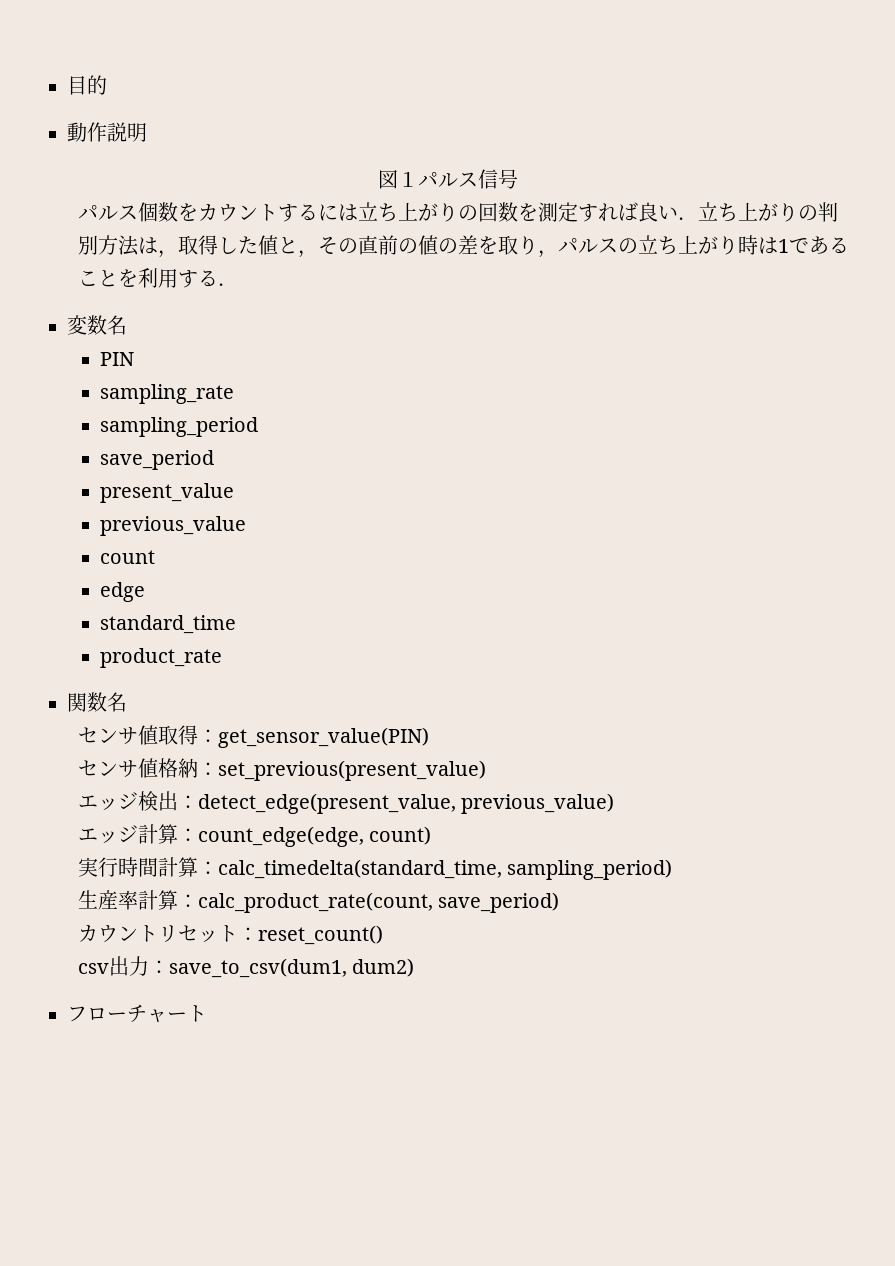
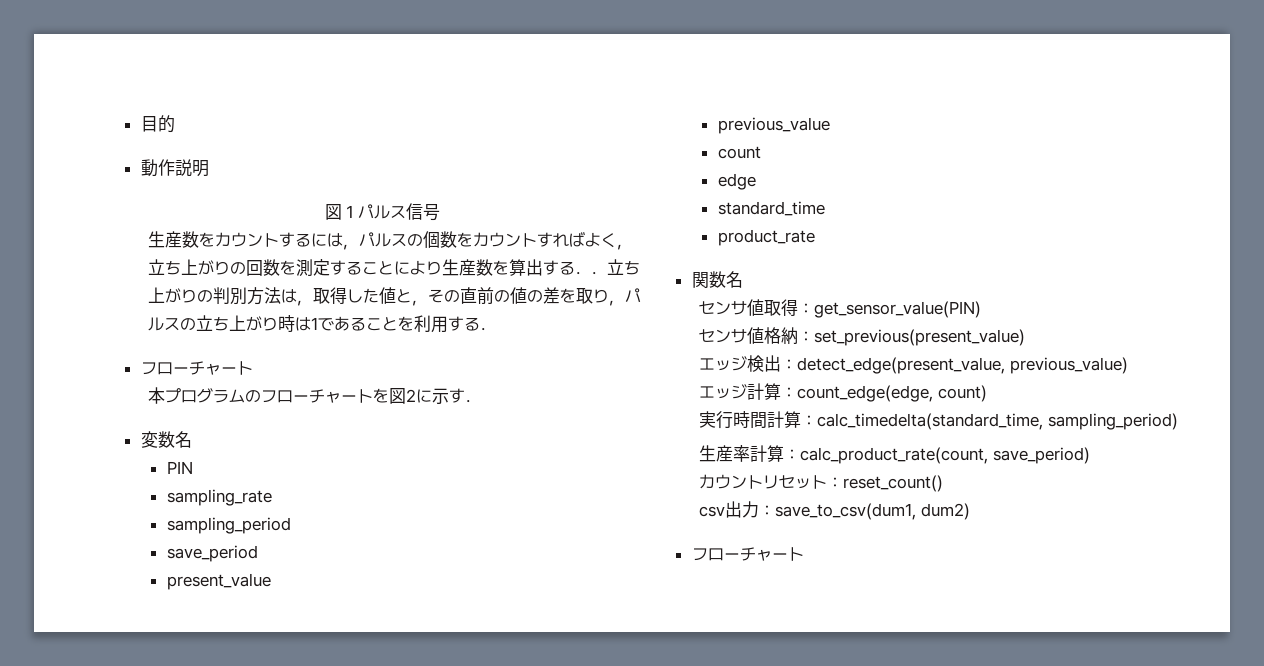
- パルス個数をカウントするには立ち上がりの回数を測定すれば良い．立ち上がりの判別方法は，取得した値と，その直前の値の差を取り，パルスの立ち上がり時は1であることを利用する．
+ 生産数をカウントするには，パルスの個数をカウントすればよく，立ち上がりの回数を測定することにより生産数を算出する．．立ち上がりの判別方法は，取得した値と，その直前の値の差を取り，パルスの立ち上がり時は1であることを利用する．
+ フローチャート
+ 本プログラムのフローチャートを図2に示す．

